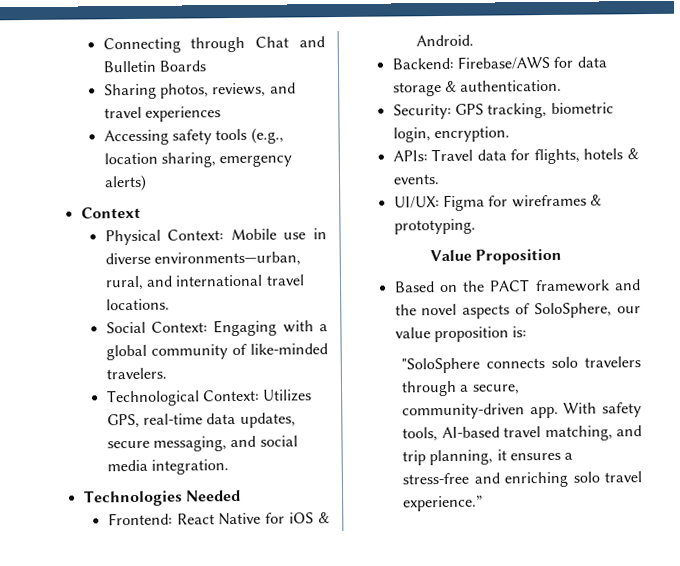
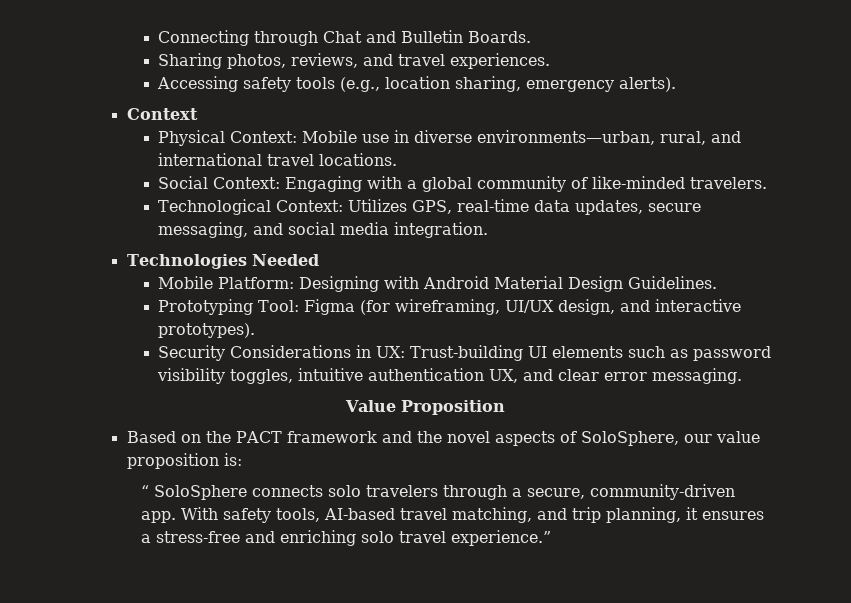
- Connecting through Chat and Bulletin Boards
+ Connecting through Chat and Bulletin Boards.
- Sharing photos, reviews, and travel experiences
+ Sharing photos, reviews, and travel experiences.
- Accessing safety tools (e.g., location sharing, emergency alerts)
+ Accessing safety tools (e.g., location sharing, emergency alerts).
- Frontend: React Native for iOS & Android.
- Backend: Firebase/AWS for data storage & authentication.
- Security: GPS tracking, biometric login, encryption.
- APIs: Travel data for flights, hotels & events.
- UI/UX: Figma for wireframes & prototyping.
+ Mobile Platform: Designing with Android Material Design Guidelines.
+ Prototyping Tool: Figma (for wireframing, UI/UX design, and interactive prototypes).
+ Security Considerations in UX: Trust-building UI elements such as password visibility toggles, intuitive authentication UX, and clear error messaging.
- "SoloSphere connects solo travelers through a secure, community-driven app.
+ “ SoloSphere connects solo travelers through a secure, community-driven app.

